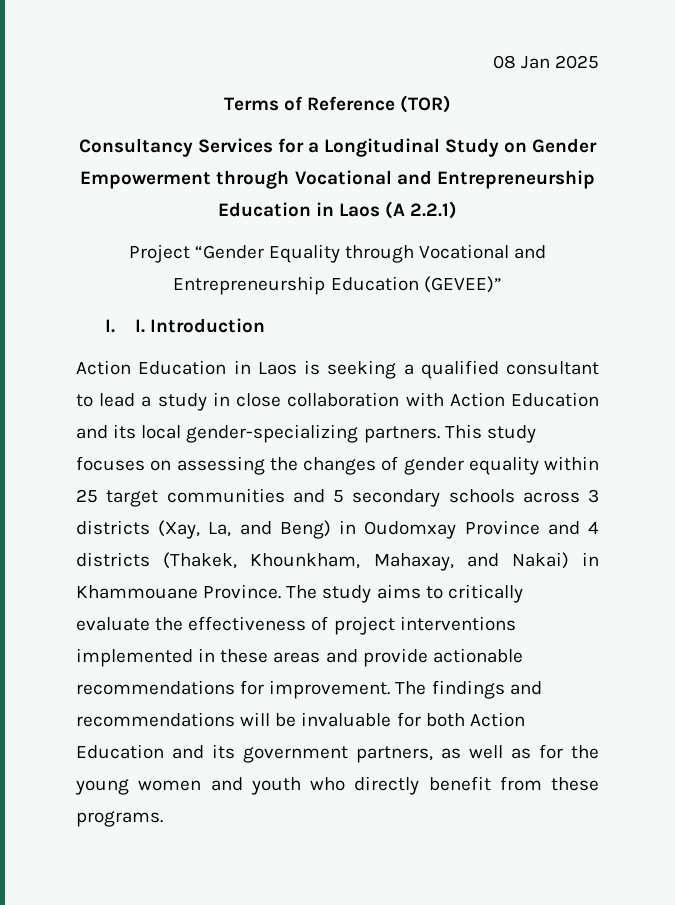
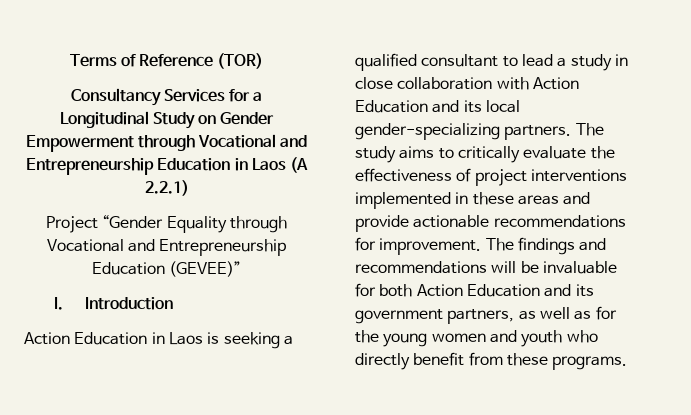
- 08 Jan 2025
- I. I. Introduction
+ I. Introduction
- This study focuses on assessing the changes of gender equality within 25 target communities and 5 secondary schools across 3 districts (Xay, La, and Beng) in Oudomxay Province and 4 districts (Thakek, Khounkham, Mahaxay, and Nakai) in Khammouane Province.

